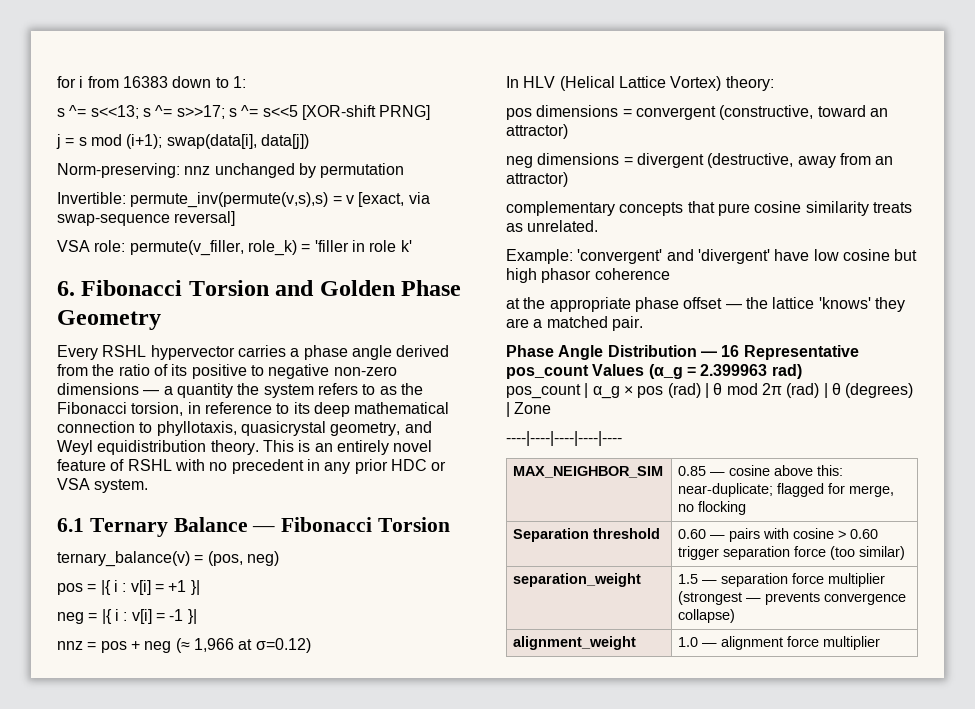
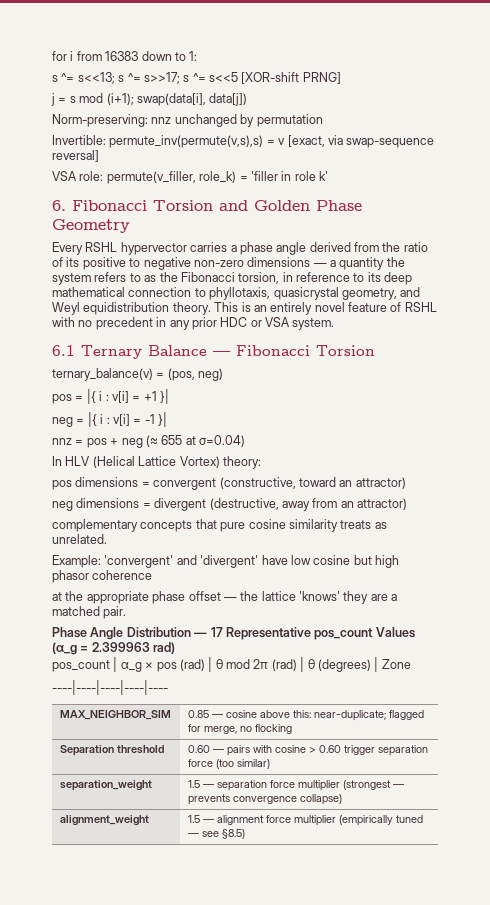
- nnz = pos + neg (≈ 1,966 at σ=0.12)
+ nnz = pos + neg (≈ 655 at σ=0.04)
- Phase Angle Distribution — 16 Representative pos_count Values (α_g = 2.399963 rad)
+ Phase Angle Distribution — 17 Representative pos_count Values (α_g = 2.399963 rad)
- alignment_weight | 1.0 — alignment force multiplier
+ alignment_weight | 1.5 — alignment force multiplier (empirically tuned — see §8.5)

